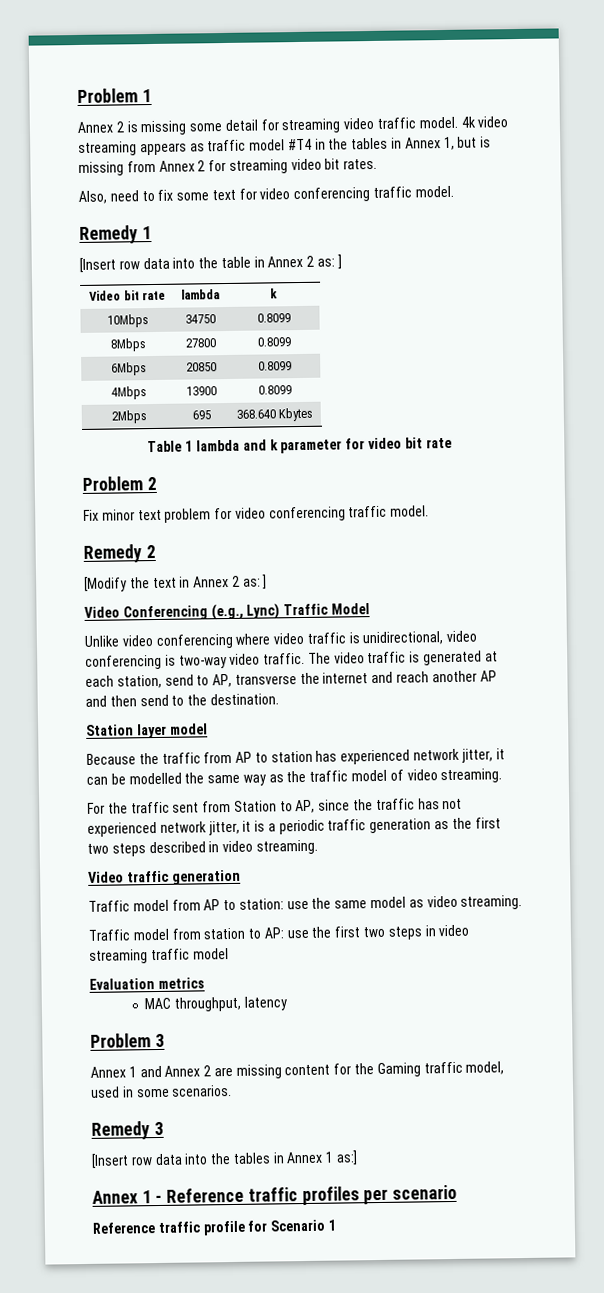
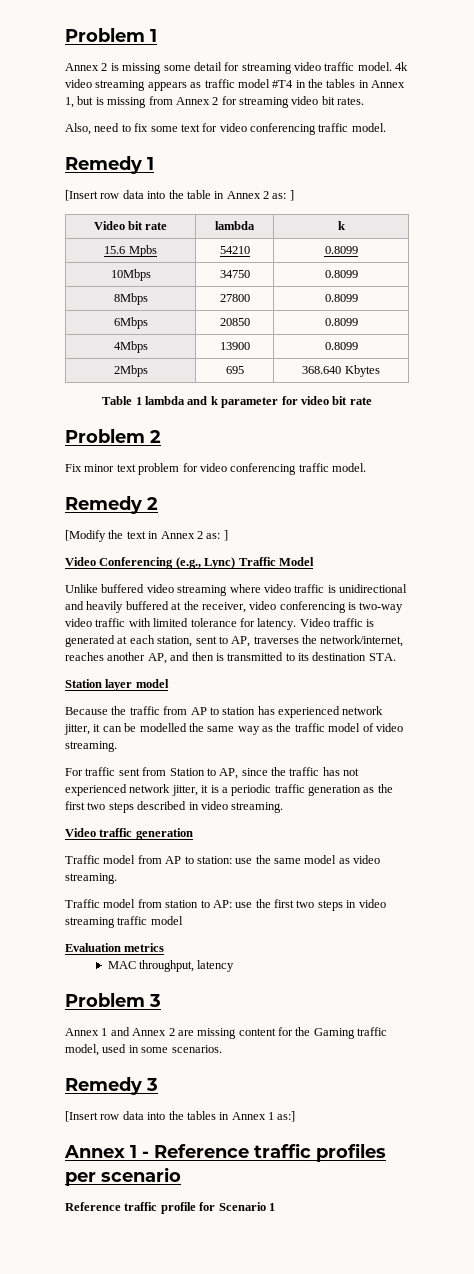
+ 15.6 Mpbs | 54210 | 0.8099
- Unlike video conferencing where video traffic is unidirectional, video conferencing is two-way video traffic. The video traffic is generated at each station, send to AP, transverse the internet and reach another AP and then send to the destination.
+ Unlike buffered video streaming where video traffic is unidirectional and heavily buffered at the receiver, video conferencing is two-way video traffic with limited tolerance for latency. Video traffic is generated at each station, sent to AP, traverses the network/internet, reaches another AP, and then is transmitted to its destination STA.
- For the traffic sent from Station to AP, since the traffic has not experienced network jitter, it is a periodic traffic generation as the first two steps described in video streaming.
+ For traffic sent from Station to AP, since the traffic has not experienced network jitter, it is a periodic traffic generation as the first two steps described in video streaming.

